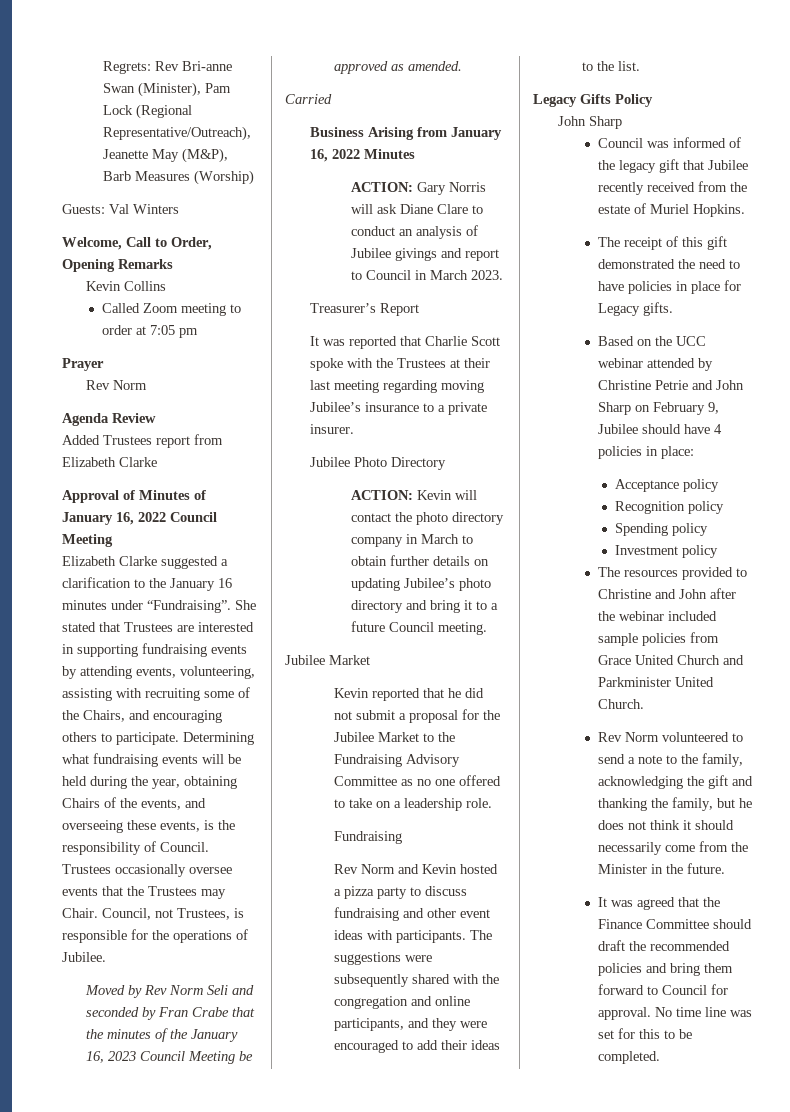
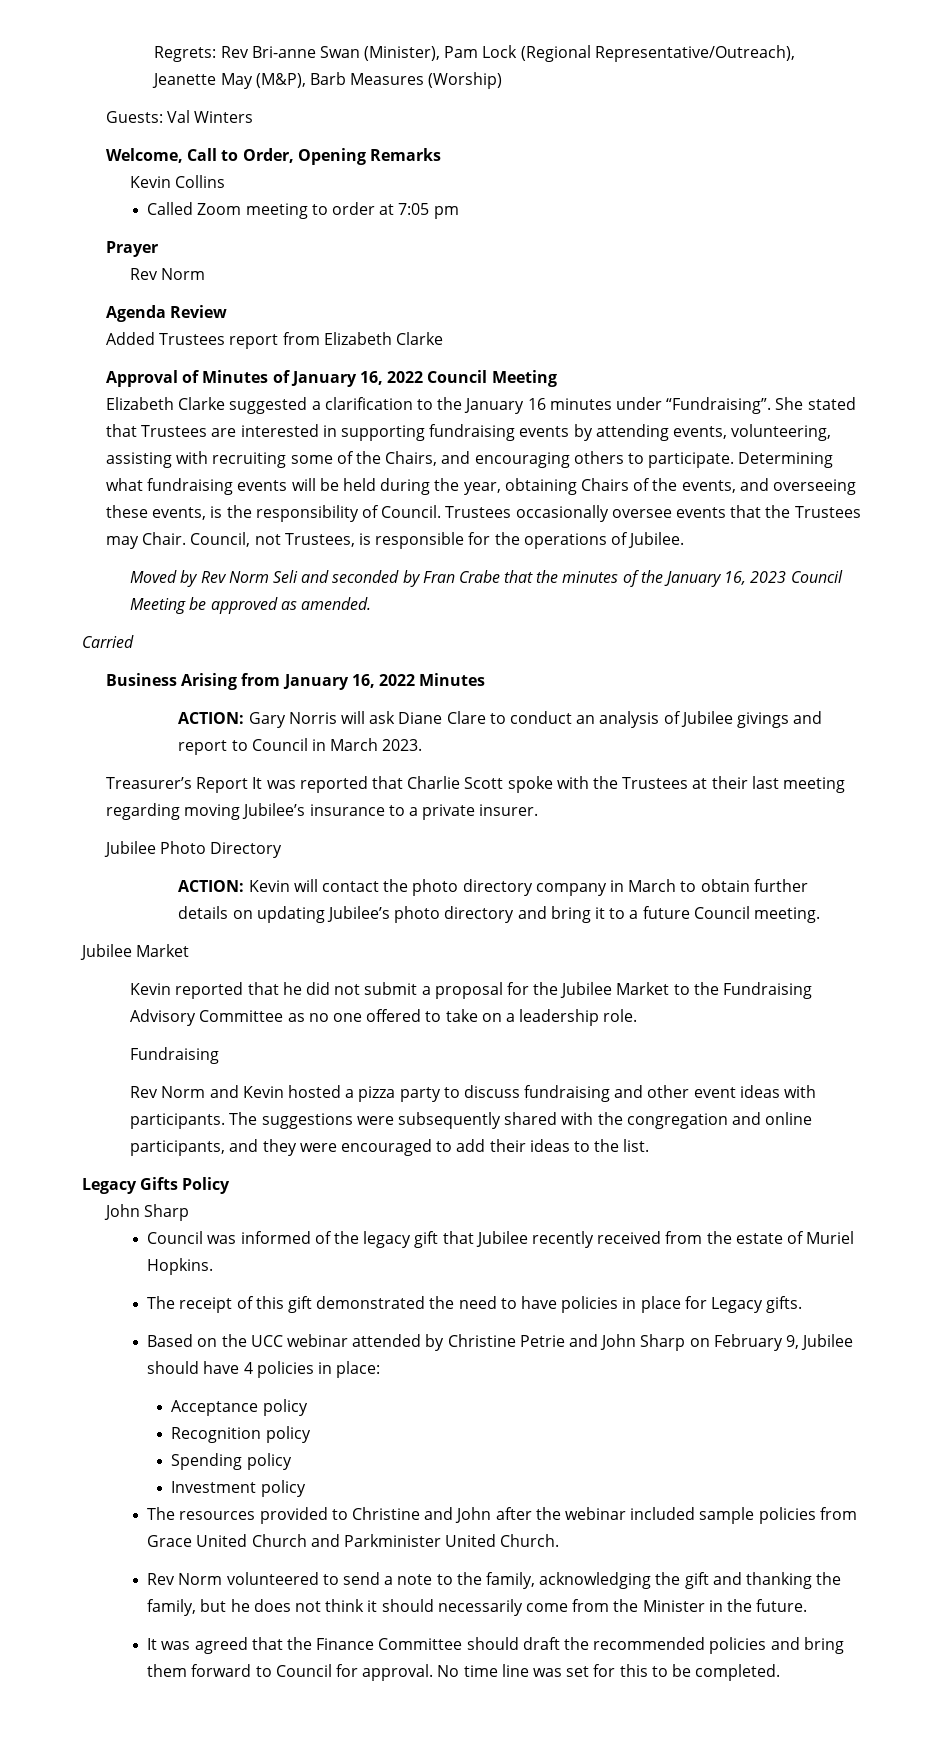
- Treasurer’s Report
- It was reported that Charlie Scott spoke with the Trustees at their last meeting regarding moving Jubilee’s insurance to a private insurer.
+ Treasurer’s Report It was reported that Charlie Scott spoke with the Trustees at their last meeting regarding moving Jubilee’s insurance to a private insurer.

